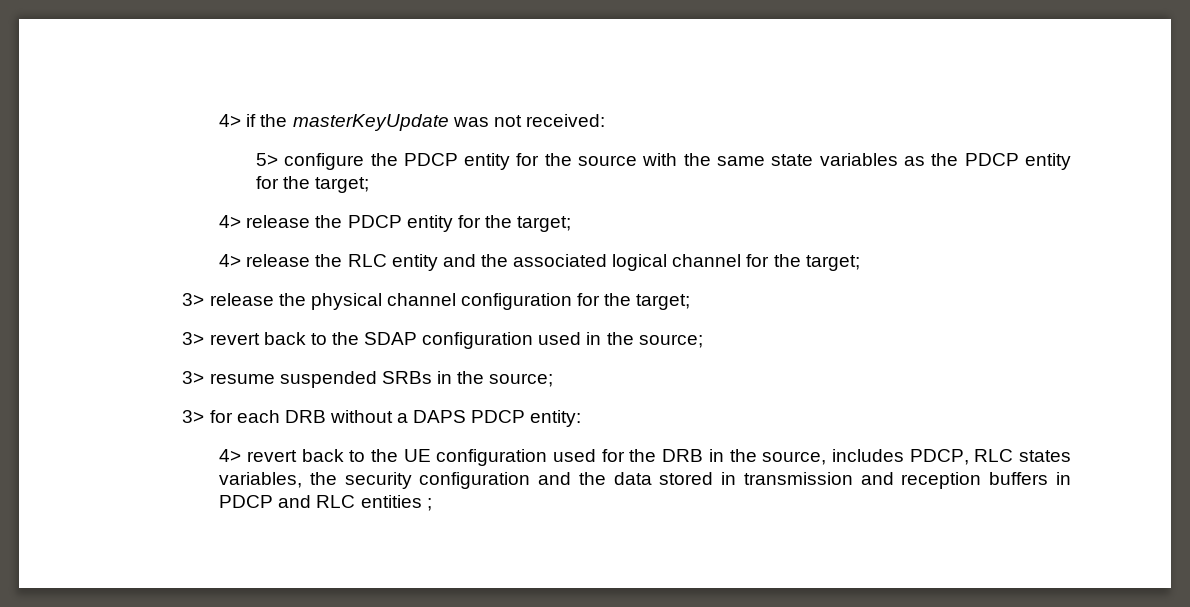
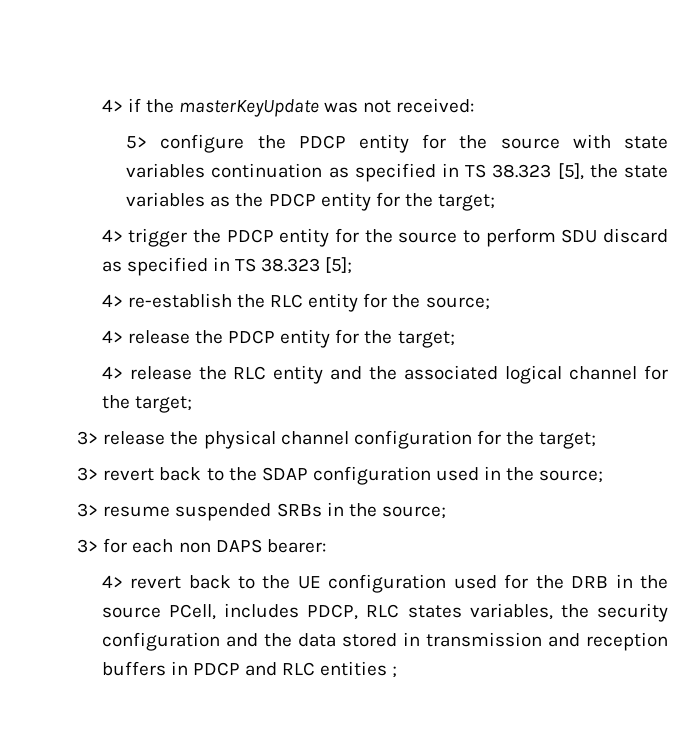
- 5> configure the PDCP entity for the source with the same state variables as the PDCP entity for the target;
+ 5> configure the PDCP entity for the source with state variables continuation as specified in TS 38.323 [5], the state variables as the PDCP entity for the target;
+ 4> trigger the PDCP entity for the source to perform SDU discard as specified in TS 38.323 [5];
+ 4> re-establish the RLC entity for the source;
- 3> for each DRB without a DAPS PDCP entity:
+ 3> for each non DAPS bearer:
- 4> revert back to the UE configuration used for the DRB in the source, includes PDCP, RLC states variables, the security configuration and the data stored in transmission and reception buffers in PDCP and RLC entities ;
+ 4> revert back to the UE configuration used for the DRB in the source PCell, includes PDCP, RLC states variables, the security configuration and the data stored in transmission and reception buffers in PDCP and RLC entities ;

